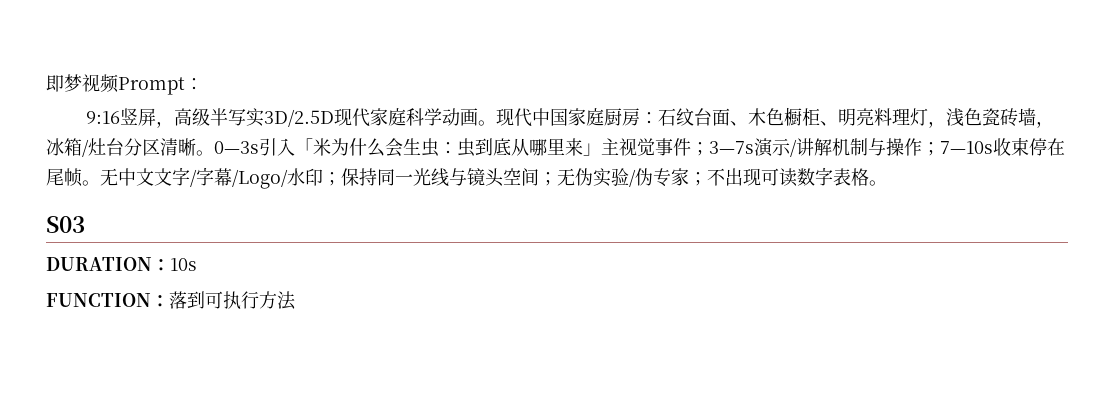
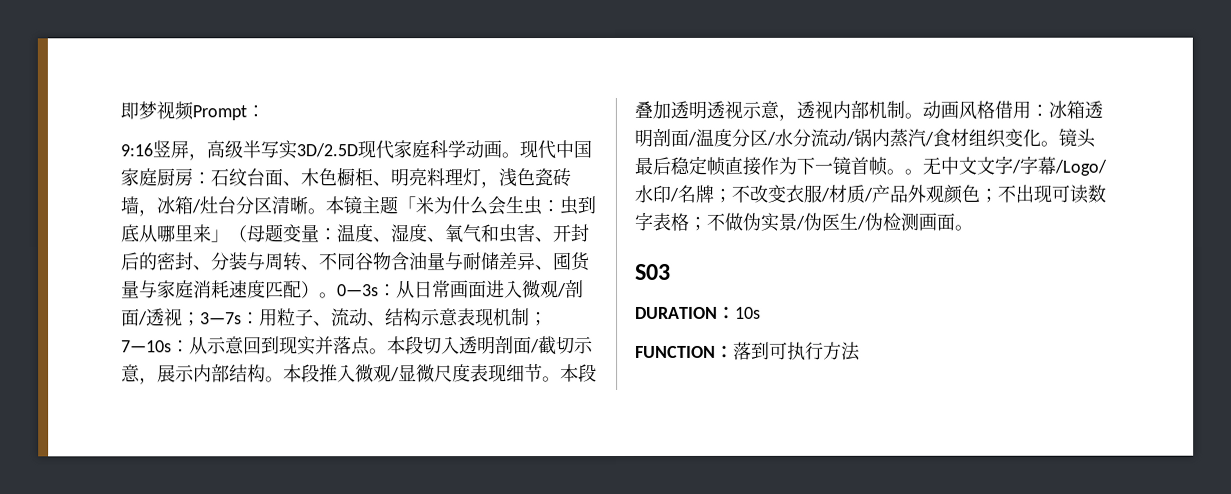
- 0—3s引入「米为什么会生虫：虫到底从哪里来」主视觉事件；3—7s演示/讲解机制与操作；7—10s收束停在尾帧。
+ 本镜主题「米为什么会生虫：虫到底从哪里来」（母题变量：温度、湿度、氧气和虫害、开封后的密封、分装与周转、不同谷物含油量与耐储差异、囤货量与家庭消耗速度匹配）。0—3s：从日常画面进入微观/剖面/透视；3—7s：用粒子、流动、结构示意表现机制；7—10s：从示意回到现实并落点。本段切入透明剖面/截切示意，展示内部结构。本段推入微观/显微尺度表现细节。本段叠加透明透视示意，透视内部机制。动画风格借用：冰箱透明剖面/温度分区/水分流动/锅内蒸汽/食材组织变化。镜头最后稳定帧直接作为下一镜首帧。。
- 无中文文字/字幕/Logo/水印；保持同一光线与镜头空间；无伪实验/伪专家；不出现可读数字表格。
+ 无中文文字/字幕/Logo/水印/名牌；不改变衣服/材质/产品外观颜色；不出现可读数字表格；不做伪实景/伪医生/伪检测画面。

